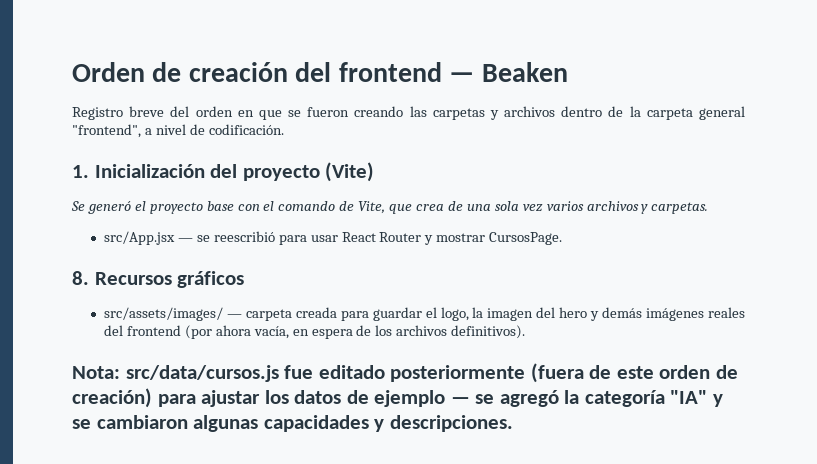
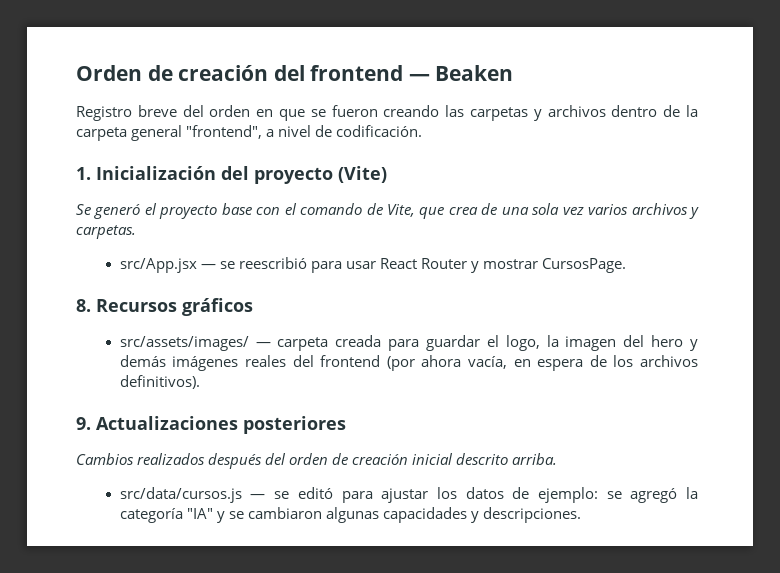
- Nota: src/data/cursos.js fue editado posteriormente (fuera de este orden de creación) para ajustar los datos de ejemplo — se agregó la categoría "IA" y se cambiaron algunas capacidades y descripciones.
+ 9. Actualizaciones posteriores
+ Cambios realizados después del orden de creación inicial descrito arriba.
+ src/data/cursos.js — se editó para ajustar los datos de ejemplo: se agregó la categoría "IA" y se cambiaron algunas capacidades y descripciones.

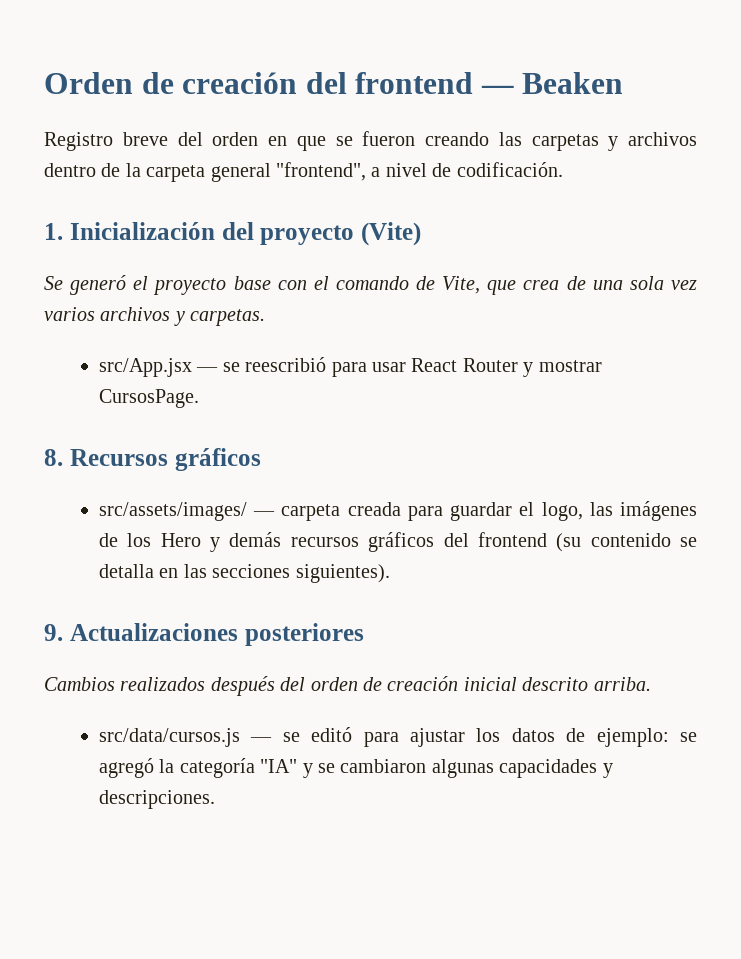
- src/assets/images/ — carpeta creada para guardar el logo, la imagen del hero y demás imágenes reales del frontend (por ahora vacía, en espera de los archivos definitivos).
+ src/assets/images/ — carpeta creada para guardar el logo, las imágenes de los Hero y demás recursos gráficos del frontend (su contenido se detalla en las secciones siguientes).

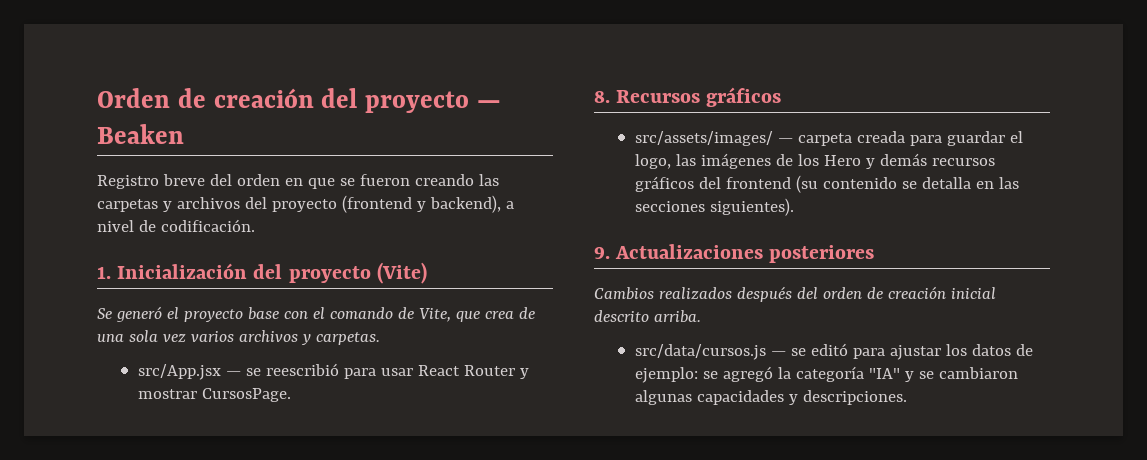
- Orden de creación del frontend — Beaken
+ Orden de creación del proyecto — Beaken
- Registro breve del orden en que se fueron creando las carpetas y archivos dentro de la carpeta general "frontend", a nivel de codificación.
+ Registro breve del orden en que se fueron creando las carpetas y archivos del proyecto (frontend y backend), a nivel de codificación.

